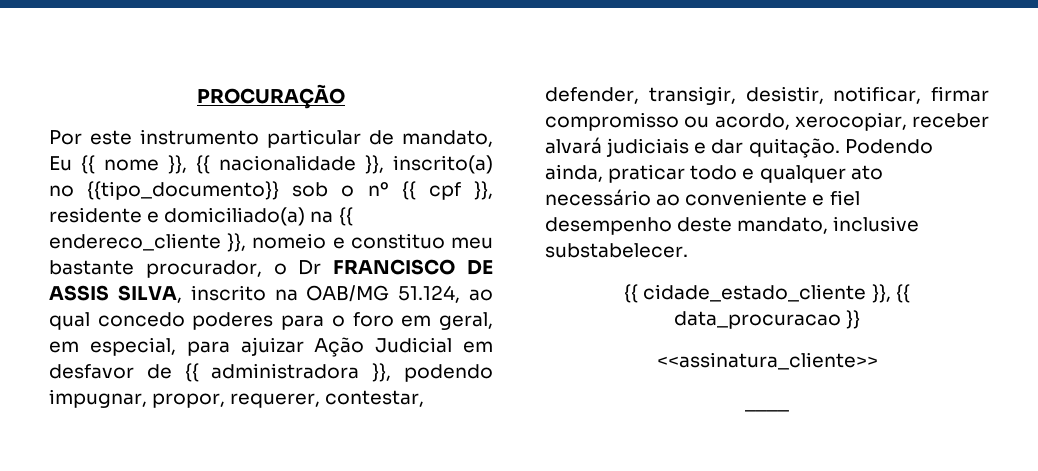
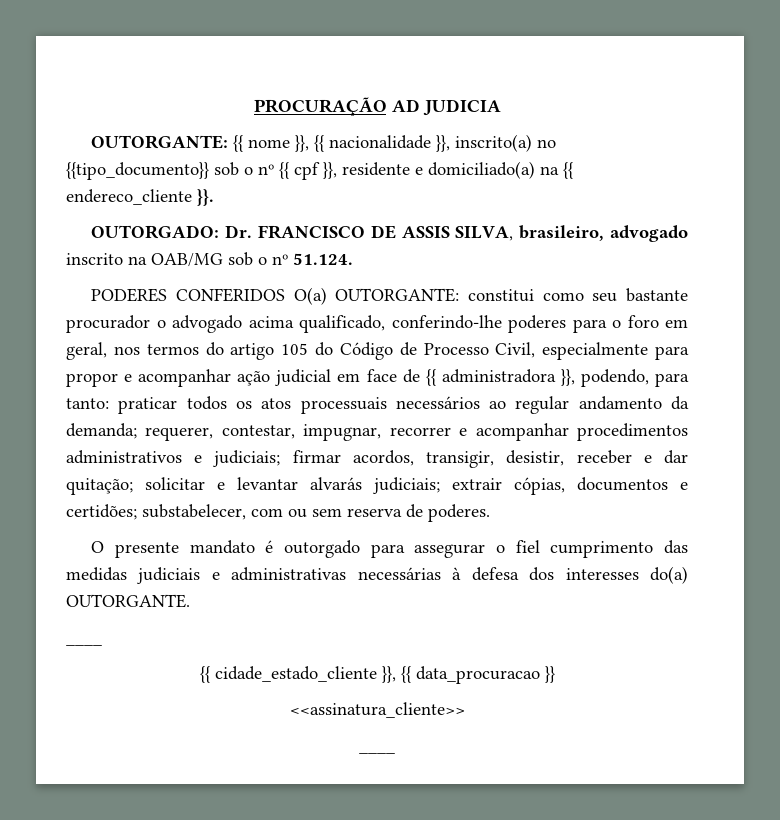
- PROCURAÇÃO
- Por este instrumento particular de mandato, Eu {{ nome }}, {{ nacionalidade }}, inscrito(a) no {{tipo_documento}} sob o nº {{ cpf }}, residente e domiciliado(a) na {{ endereco_cliente }}, nomeio e constituo meu bastante procurador, o Dr FRANCISCO DE ASSIS SILVA, inscrito na OAB/MG 51.124, ao qual concedo poderes para o foro em geral, em especial, para ajuizar Ação Judicial em desfavor de {{ administradora }}, podendo impugnar, propor, requerer, contestar, defender, transigir, desistir, notificar, firmar compromisso ou acordo, xerocopiar, receber alvará judiciais e dar quitação. Podendo ainda, praticar todo e qualquer ato necessário ao conveniente e fiel desempenho deste mandato, inclusive substabelecer.
+ PROCURAÇÃO AD JUDICIA
+ OUTORGANTE: {{ nome }}, {{ nacionalidade }}, inscrito(a) no {{tipo_documento}} sob o nº {{ cpf }}, residente e domiciliado(a) na {{ endereco_cliente }}.
+ OUTORGADO: Dr. FRANCISCO DE ASSIS SILVA, brasileiro, advogado inscrito na OAB/MG sob o nº 51.124.
+ PODERES CONFERIDOS O(a) OUTORGANTE: constitui como seu bastante procurador o advogado acima qualificado, conferindo-lhe poderes para o foro em geral, nos termos do artigo 105 do Código de Processo Civil, especialmente para propor e acompanhar ação judicial em face de {{ administradora }}, podendo, para tanto: praticar todos os atos processuais necessários ao regular andamento da demanda; requerer, contestar, impugnar, recorrer e acompanhar procedimentos administrativos e judiciais; firmar acordos, transigir, desistir, receber e dar quitação; solicitar e levantar alvarás judiciais; extrair cópias, documentos e certidões; substabelecer, com ou sem reserva de poderes.
+ O presente mandato é outorgado para assegurar o fiel cumprimento das medidas judiciais e administrativas necessárias à defesa dos interesses do(a) OUTORGANTE.
+ ____

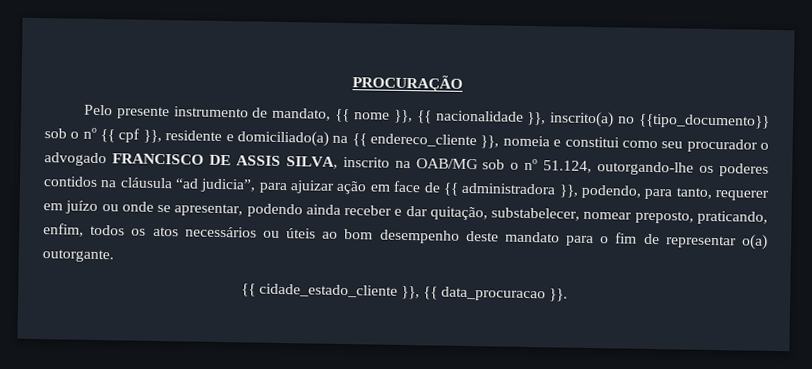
- PROCURAÇÃO AD JUDICIA
- OUTORGANTE: {{ nome }}, {{ nacionalidade }}, inscrito(a) no {{tipo_documento}} sob o nº {{ cpf }}, residente e domiciliado(a) na {{ endereco_cliente }}.
- OUTORGADO: Dr. FRANCISCO DE ASSIS SILVA, brasileiro, advogado inscrito na OAB/MG sob o nº 51.124.
- PODERES CONFERIDOS O(a) OUTORGANTE: constitui como seu bastante procurador o advogado acima qualificado, conferindo-lhe poderes para o foro em geral, nos termos do artigo 105 do Código de Processo Civil, especialmente para propor e acompanhar ação judicial em face de {{ administradora }}, podendo, para tanto: praticar todos os atos processuais necessários ao regular andamento da demanda; requerer, contestar, impugnar, recorrer e acompanhar procedimentos administrativos e judiciais; firmar acordos, transigir, desistir, receber e dar quitação; solicitar e levantar alvarás judiciais; extrair cópias, documentos e certidões; substabelecer, com ou sem reserva de poderes.
- O presente mandato é outorgado para assegurar o fiel cumprimento das medidas judiciais e administrativas necessárias à defesa dos interesses do(a) OUTORGANTE.
- ____
+ PROCURAÇÃO
+ Pelo presente instrumento de mandato, {{ nome }}, {{ nacionalidade }}, inscrito(a) no {{tipo_documento}} sob o nº {{ cpf }}, residente e domiciliado(a) na {{ endereco_cliente }}, nomeia e constitui como seu procurador o advogado FRANCISCO DE ASSIS SILVA, inscrito na OAB/MG sob o nº 51.124, outorgando-lhe os poderes contidos na cláusula “ad judicia”, para ajuizar ação em face de {{ administradora }}, podendo, para tanto, requerer em juízo ou onde se apresentar, podendo ainda receber e dar quitação, substabelecer, nomear preposto, praticando, enfim, todos os atos necessários ou úteis ao bom desempenho deste mandato para o fim de representar o(a) outorgante.
- {{ cidade_estado_cliente }}, {{ data_procuracao }}
- <<assinatura_cliente>>
- ____
+ {{ cidade_estado_cliente }}, {{ data_procuracao }}.

